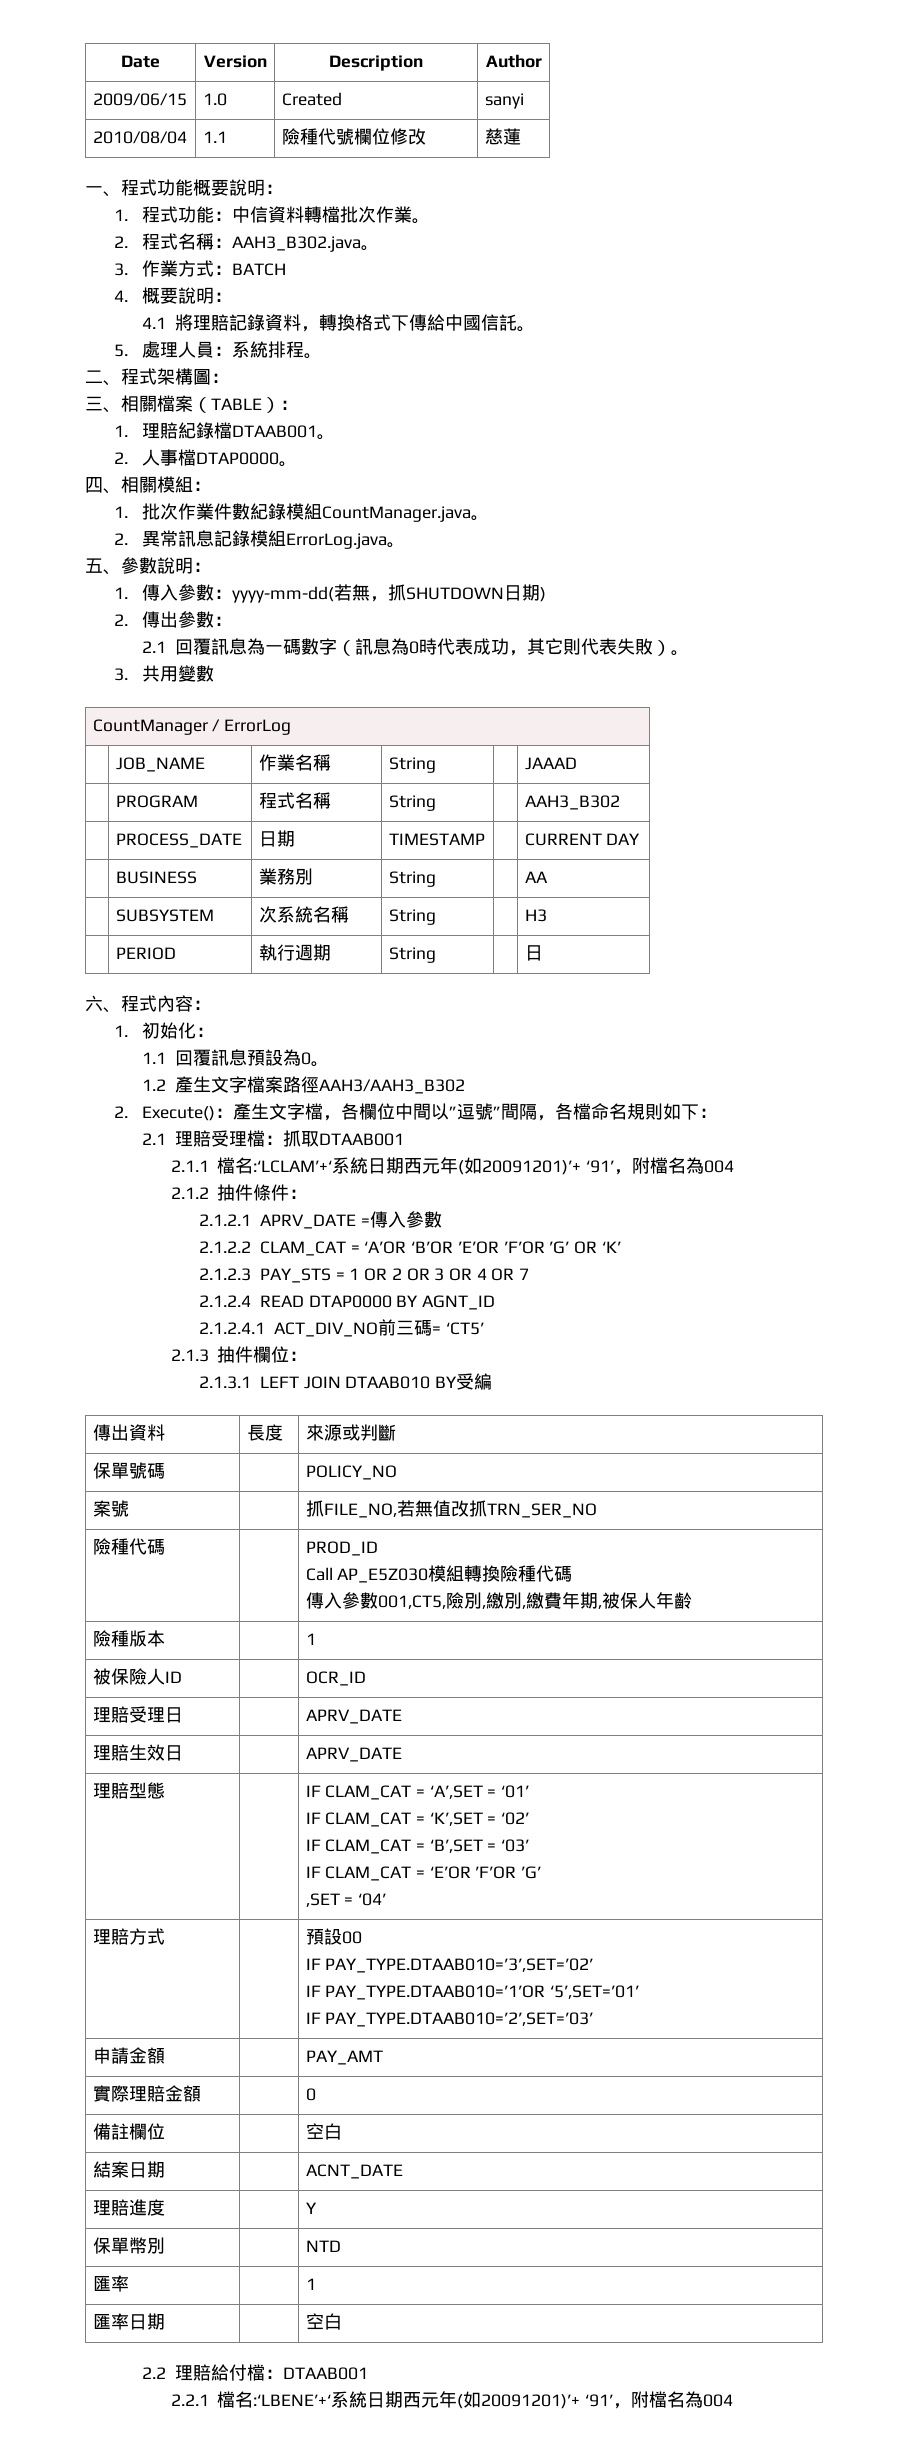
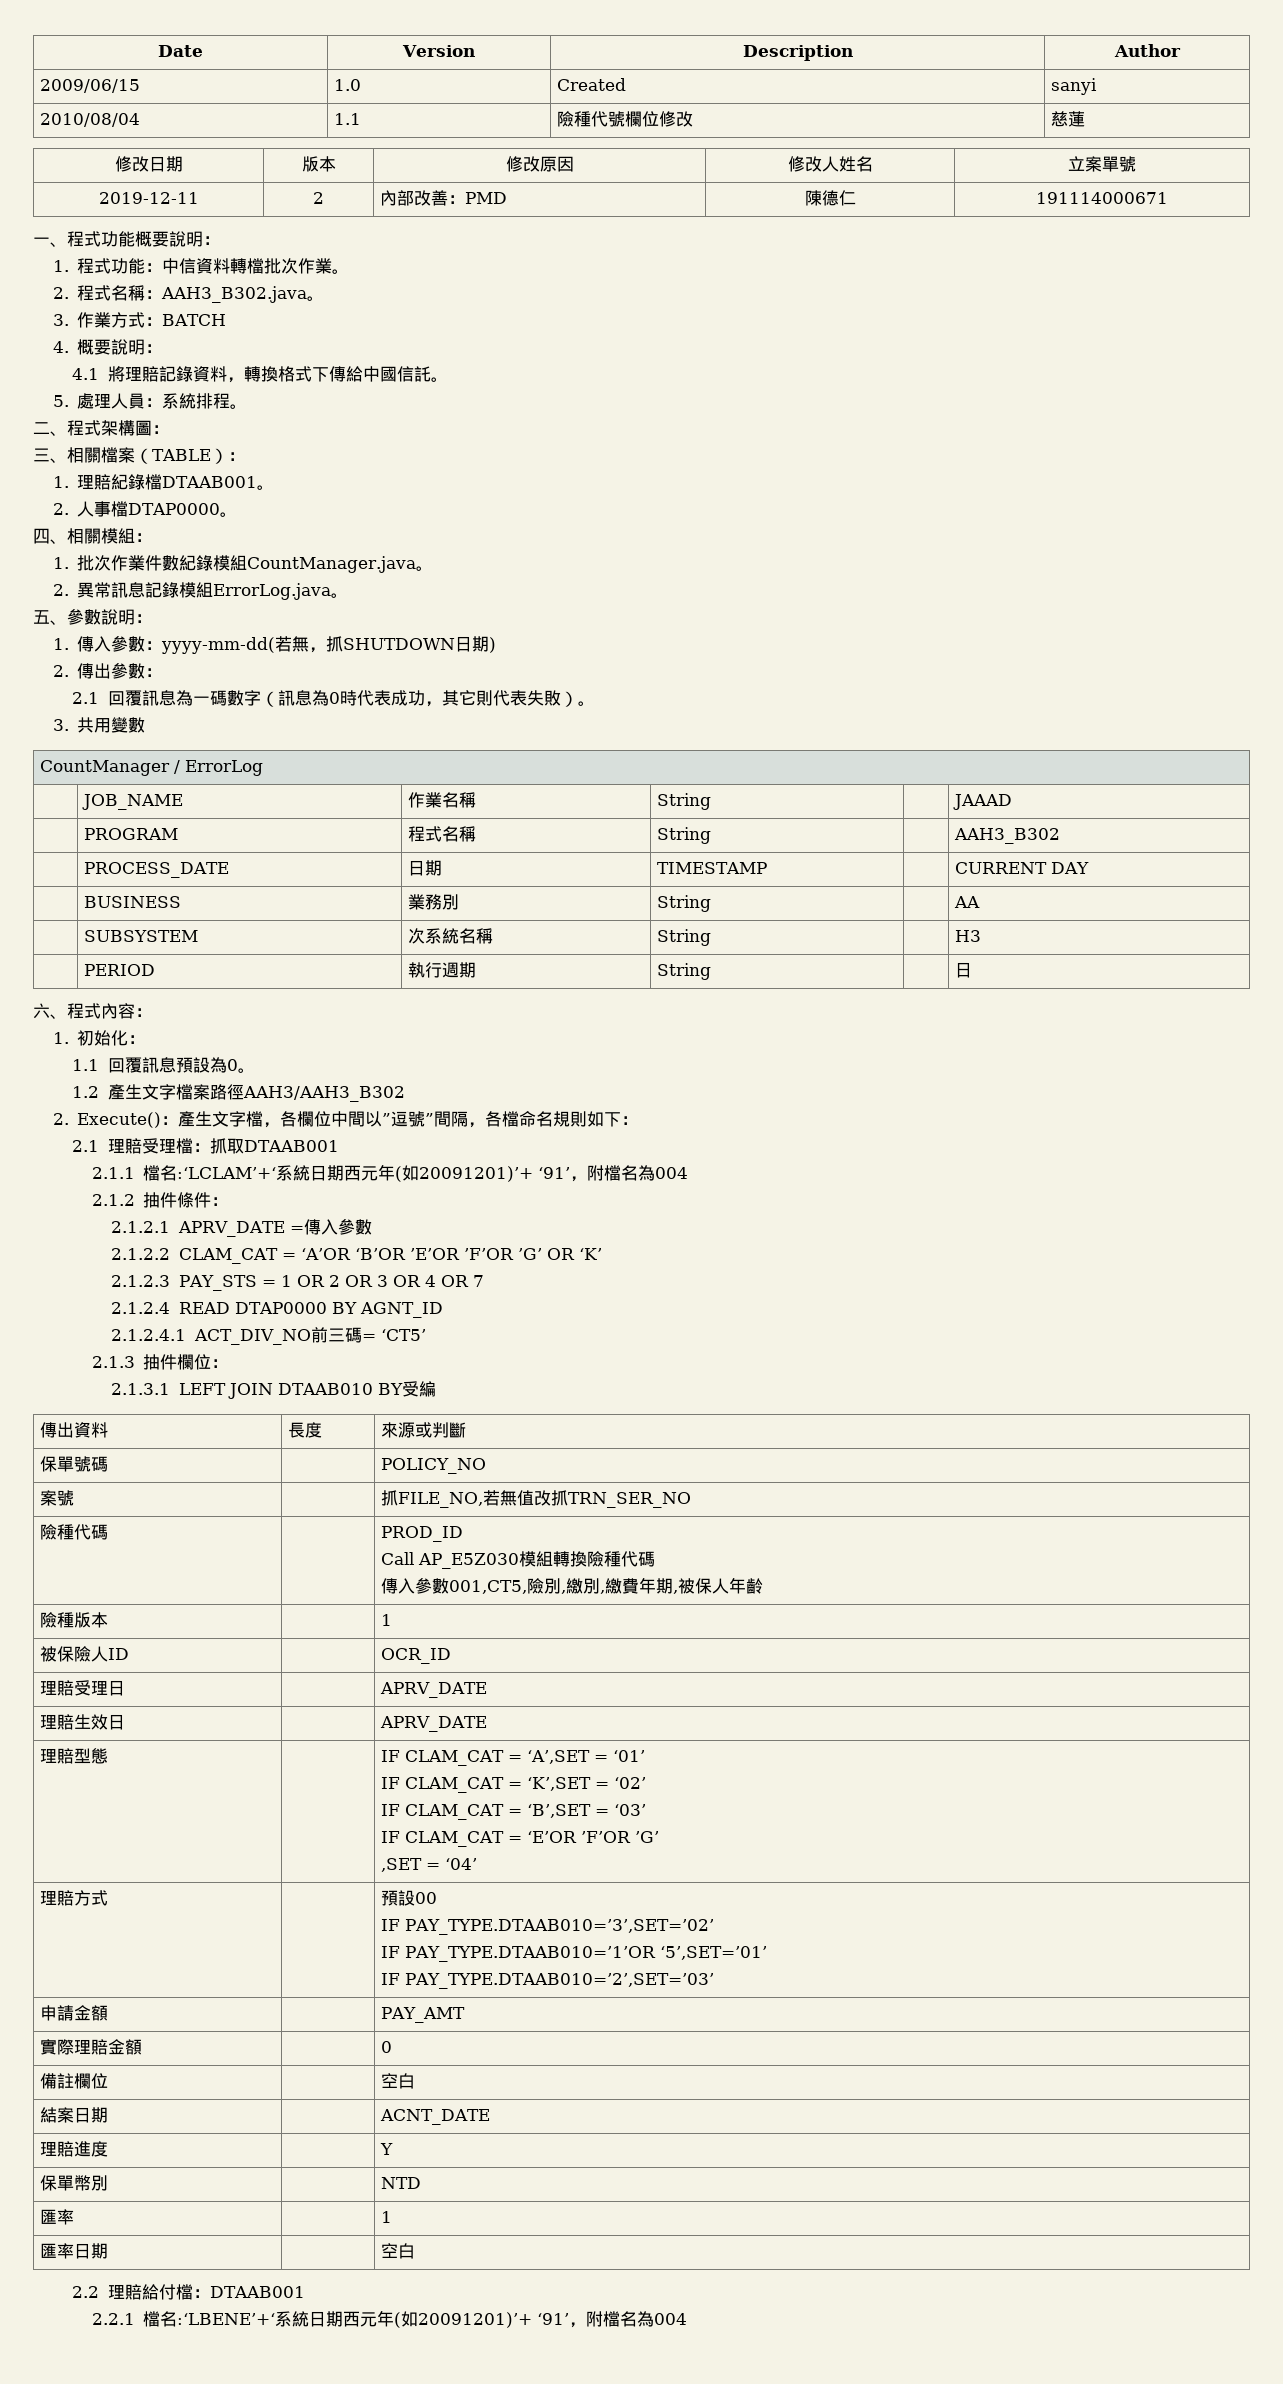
+ 修改日期 | 版本 | 修改原因 | 修改人姓名 | 立案單號
+ 2019-12-11 | 2 | 內部改善：PMD | 陳德仁 | 191114000671

